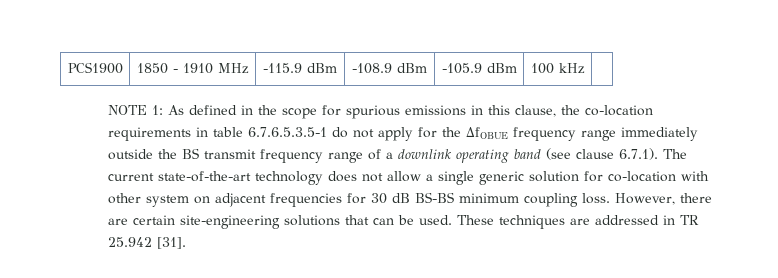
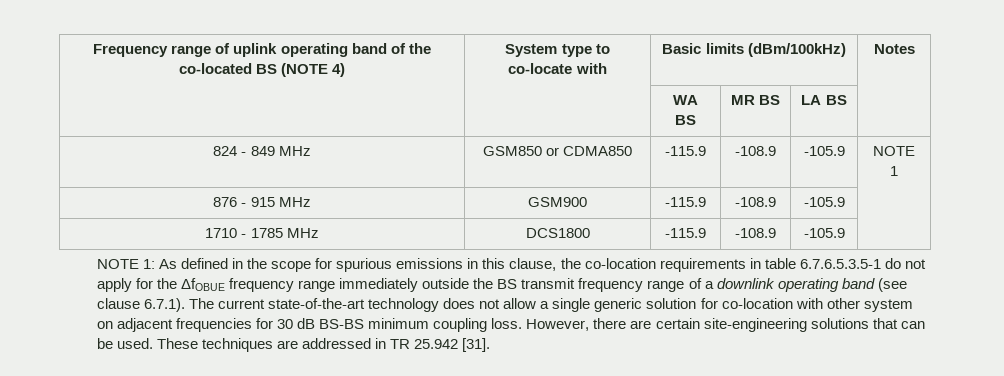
- PCS1900 | 1850 - 1910 MHz | -115.9 dBm | -108.9 dBm | -105.9 dBm | 100 kHz |
+ Frequency range of uplink operating band of the co-located BS (NOTE 4) | System type to co-locate with | Basic limits (dBm/100kHz) | Notes
+ | | WA BS | MR BS | LA BS |
+ 824 - 849 MHz | GSM850 or CDMA850 | -115.9 | -108.9 | -105.9 | NOTE 1
+ 876 - 915 MHz | GSM900 | -115.9 | -108.9 | -105.9 |
+ 1710 - 1785 MHz | DCS1800 | -115.9 | -108.9 | -105.9 |

